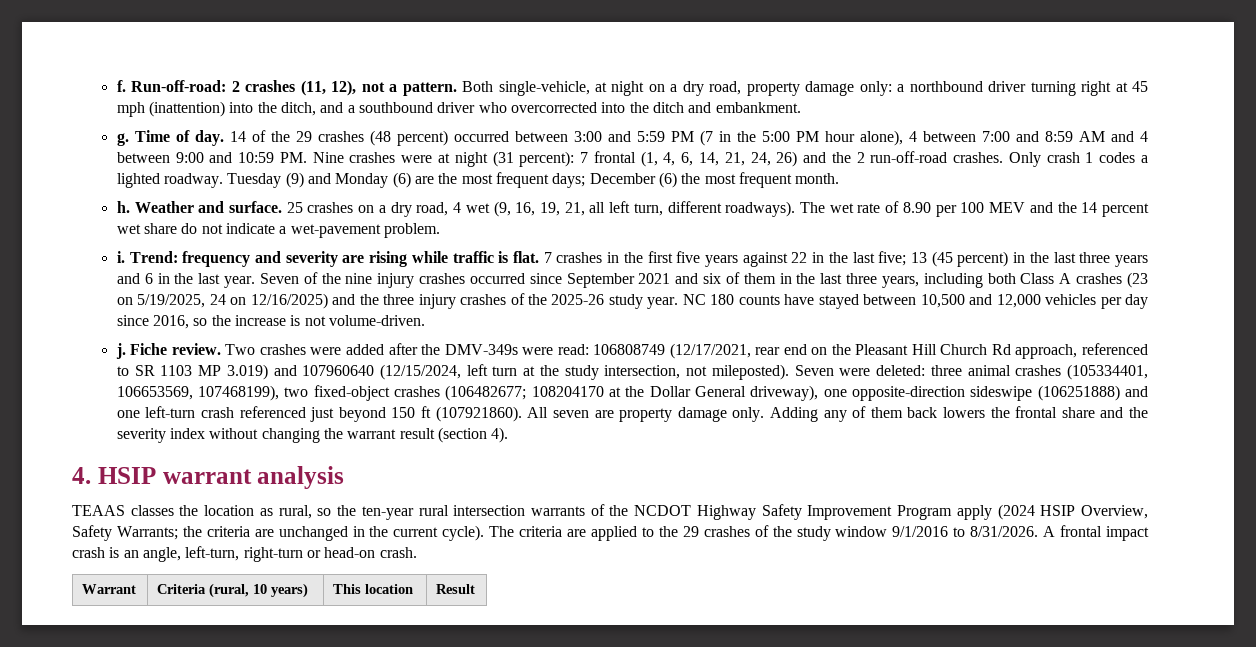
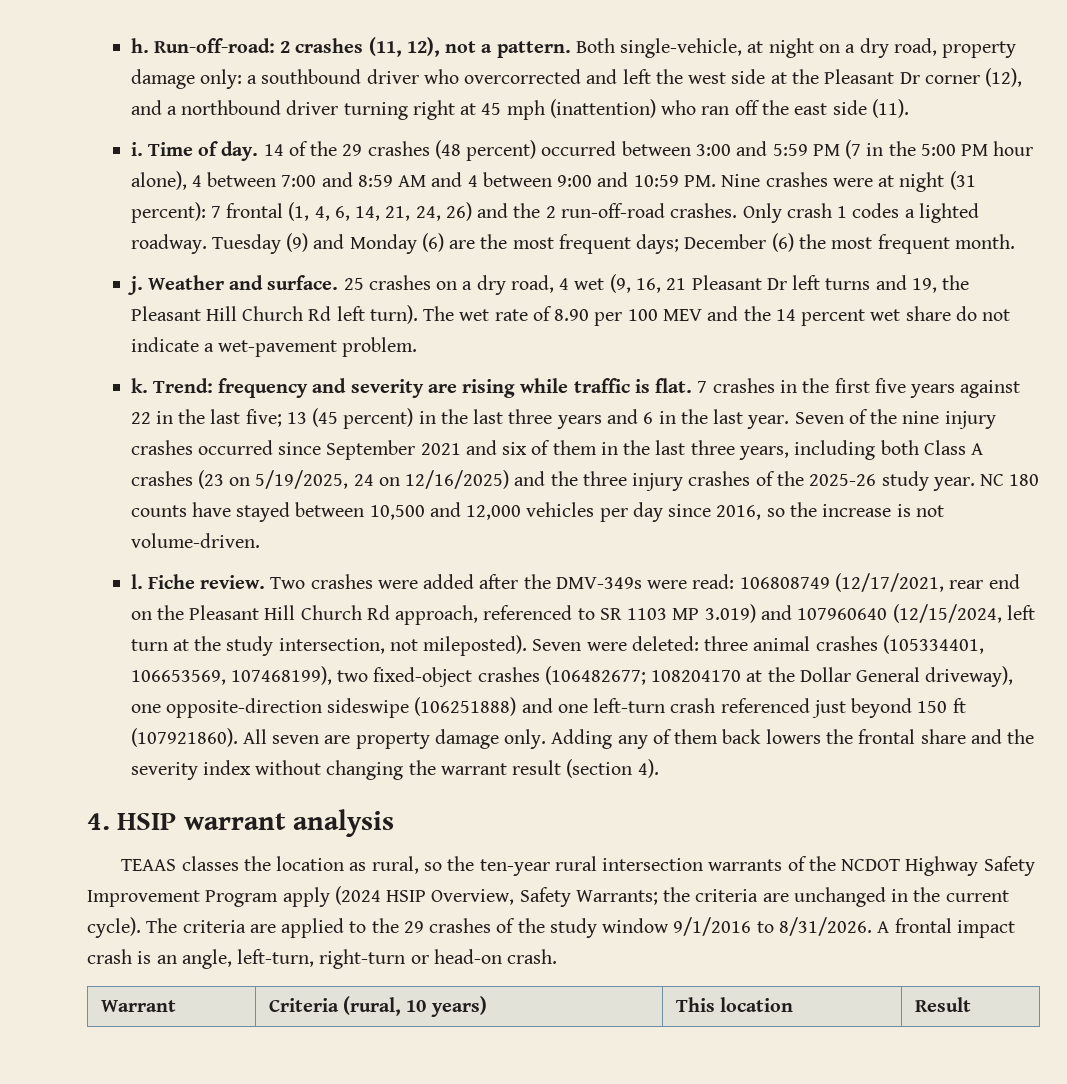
- f.
+ h.
- Both single-vehicle, at night on a dry road, property damage only: a northbound driver turning right at 45 mph (inattention) into the ditch, and a southbound driver who overcorrected into the ditch and embankment.
- g.
+ Both single-vehicle, at night on a dry road, property damage only: a southbound driver who overcorrected and left the west side at the Pleasant Dr corner (12), and a northbound driver turning right at 45 mph (inattention) who ran off the east side (11).
+ i.
- h.
+ j.
- 25 crashes on a dry road, 4 wet (9, 16, 19, 21, all left turn, different roadways).
+ 25 crashes on a dry road, 4 wet (9, 16, 21 Pleasant Dr left turns and 19, the Pleasant Hill Church Rd left turn).
- i.
+ k.
- j.
+ l.

